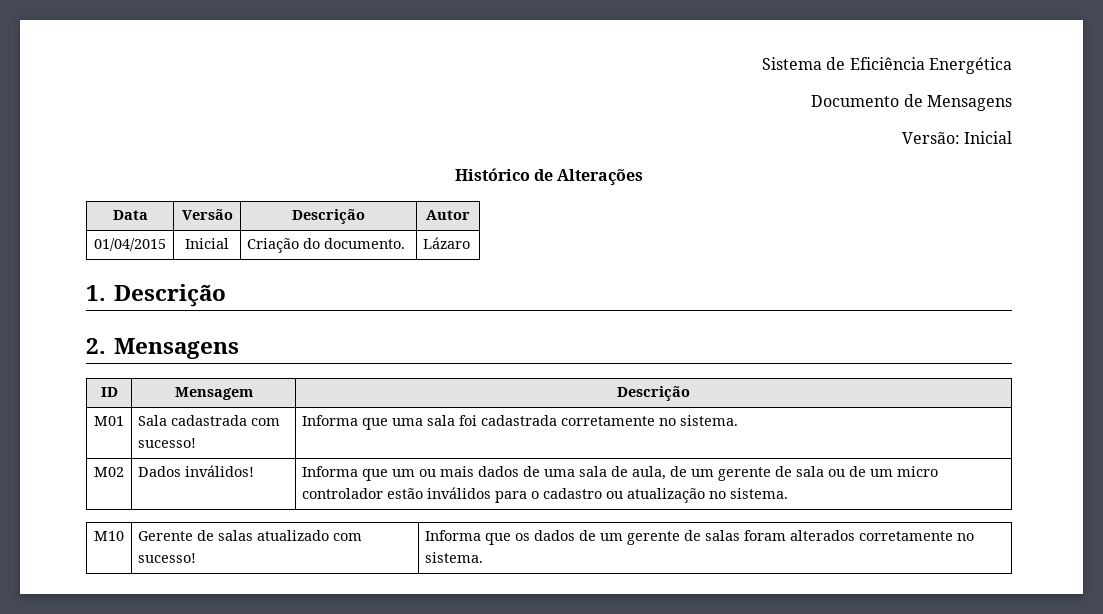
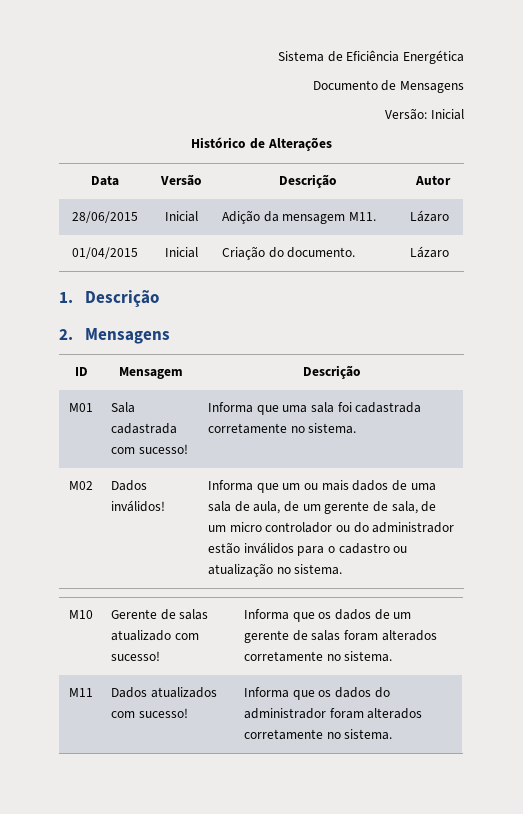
+ 28/06/2015 | Inicial | Adição da mensagem M11. | Lázaro
- M02 | Dados inválidos! | Informa que um ou mais dados de uma sala de aula, de um gerente de sala ou de um micro controlador estão inválidos para o cadastro ou atualização no sistema.
+ M02 | Dados inválidos! | Informa que um ou mais dados de uma sala de aula, de um gerente de sala, de um micro controlador ou do administrador estão inválidos para o cadastro ou atualização no sistema.
+ M11 | Dados atualizados com sucesso! | Informa que os dados do administrador foram alterados corretamente no sistema.

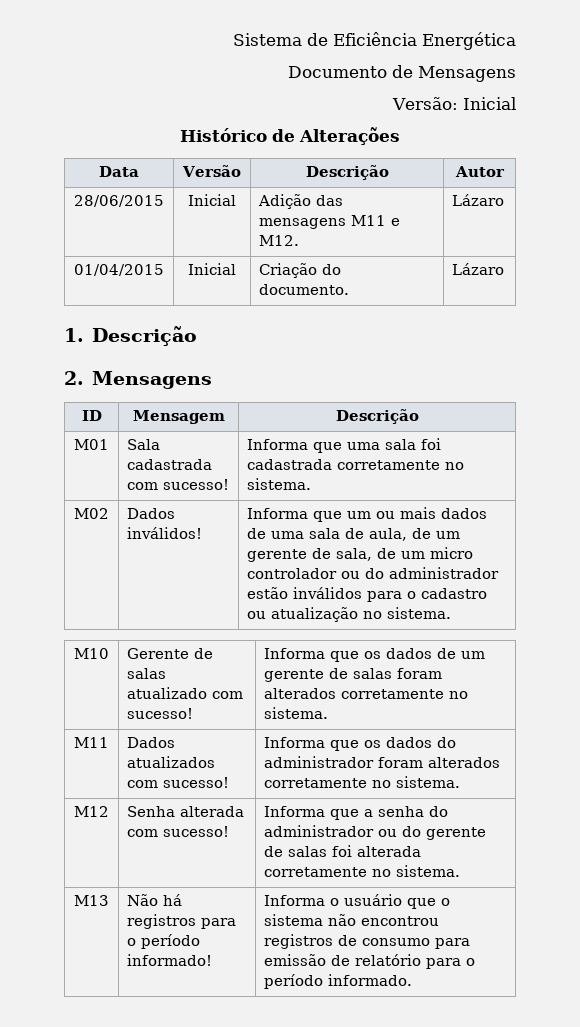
- 28/06/2015 | Inicial | Adição da mensagem M11. | Lázaro
+ 28/06/2015 | Inicial | Adição das mensagens M11 e M12. | Lázaro
+ M12 | Senha alterada com sucesso! | Informa que a senha do administrador ou do gerente de salas foi alterada corretamente no sistema.
+ M13 | Não há registros para o período informado! | Informa o usuário que o sistema não encontrou registros de consumo para emissão de relatório para o período informado.

